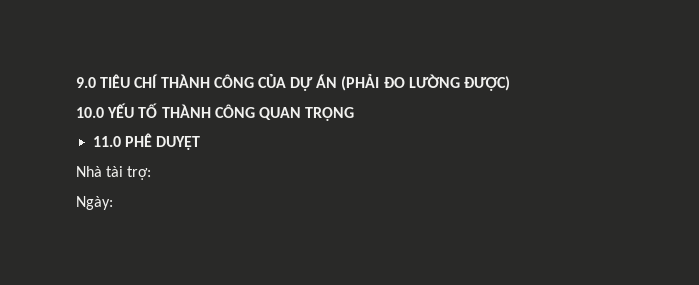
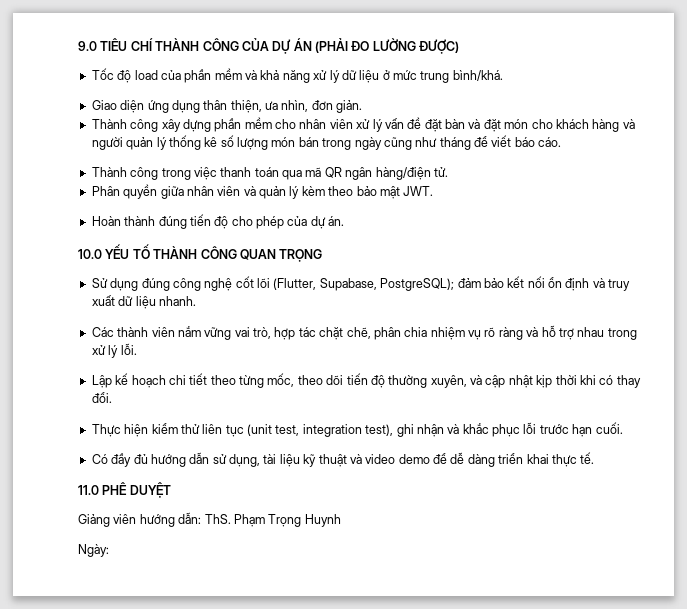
+ Tốc độ load của phần mềm và khả năng xử lý dữ liệu ở mức trung bình/khá.
+ Giao diện ứng dụng thân thiện, ưa nhìn, đơn giản.
+ Thành công xây dựng phần mềm cho nhân viên xử lý vấn đề đặt bàn và đặt món cho khách hàng và người quản lý thống kê số lượng món bán trong ngày cũng như tháng để viết báo cáo.
+ Thành công trong việc thanh toán qua mã QR ngân hàng/điện tử.
+ Phân quyền giữa nhân viên và quản lý kèm theo bảo mật JWT.
+ Hoàn thành đúng tiến độ cho phép của dự án.
+ Sử dụng đúng công nghệ cốt lõi (Flutter, Supabase, PostgreSQL); đảm bảo kết nối ổn định và truy xuất dữ liệu nhanh.
+ Các thành viên nắm vững vai trò, hợp tác chặt chẽ, phân chia nhiệm vụ rõ ràng và hỗ trợ nhau trong xử lý lỗi.
+ Lập kế hoạch chi tiết theo từng mốc, theo dõi tiến độ thường xuyên, và cập nhật kịp thời khi có thay đổi.
+ Thực hiện kiểm thử liên tục (unit test, integration test), ghi nhận và khắc phục lỗi trước hạn cuối.
+ Có đầy đủ hướng dẫn sử dụng, tài liệu kỹ thuật và video demo để dễ dàng triển khai thực tế.
  11.0 PHÊ DUYỆT
- Nhà tài trợ:
+ Giảng viên hướng dẫn: ThS. Phạm Trọng Huynh

